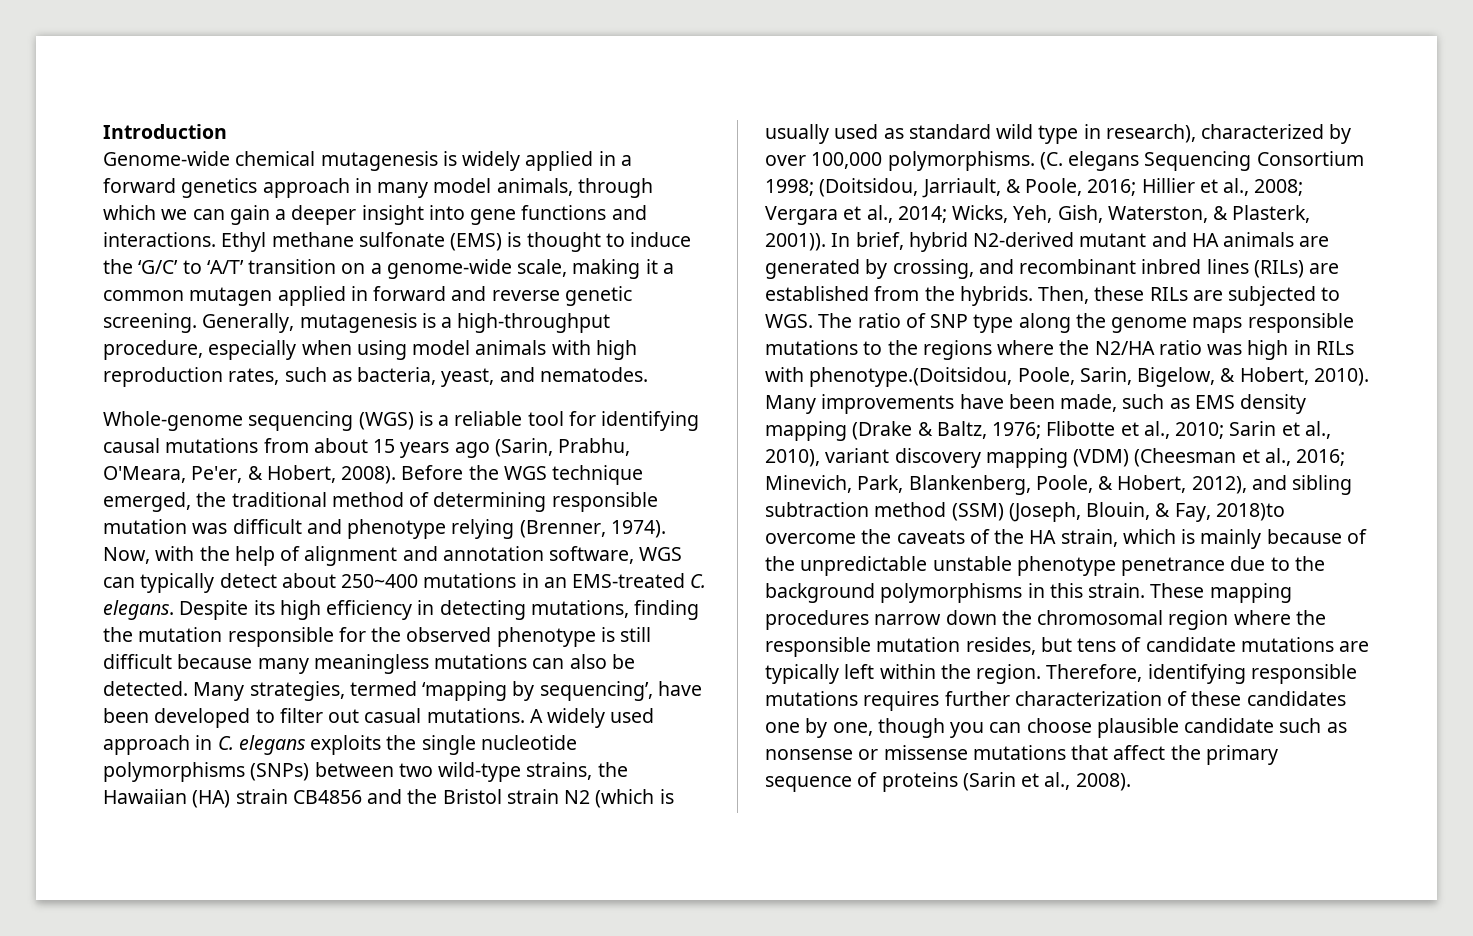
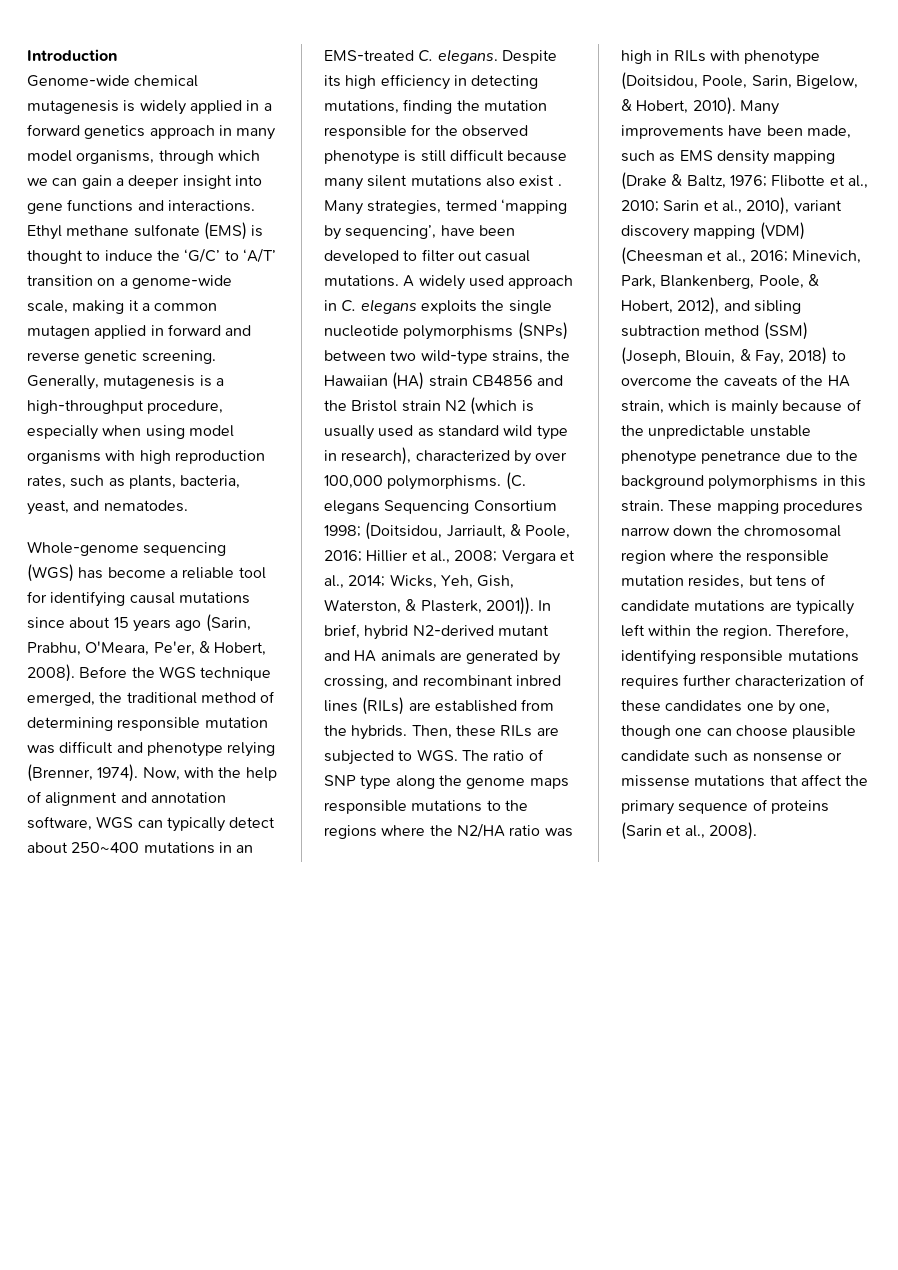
- Genome-wide chemical mutagenesis is widely applied in a forward genetics approach in many model animals, through which we can gain a deeper insight into gene functions and interactions.
+ Genome-wide chemical mutagenesis is widely applied in a forward genetics approach in many model organisms, through which we can gain a deeper insight into gene functions and interactions.
- Generally, mutagenesis is a high-throughput procedure, especially when using model animals with high reproduction rates, such as bacteria, yeast, and nematodes.
+ Generally, mutagenesis is a high-throughput procedure, especially when using model organisms with high reproduction rates, such as plants, bacteria, yeast, and nematodes.
- Whole-genome sequencing (WGS) is a reliable tool for identifying causal mutations from about 15 years ago (Sarin, Prabhu, O'Meara, Pe'er, & Hobert, 2008).
+ Whole-genome sequencing (WGS) has become a reliable tool for identifying causal mutations since about 15 years ago (Sarin, Prabhu, O'Meara, Pe'er, & Hobert, 2008).
- Despite its high efficiency in detecting mutations, finding the mutation responsible for the observed phenotype is still difficult because many meaningless mutations can also be detected.
+ Despite its high efficiency in detecting mutations, finding the mutation responsible for the observed phenotype is still difficult because many silent mutations also exist .
- Then, these RILs are subjected to WGS. The ratio of SNP type along the genome maps responsible mutations to the regions where the N2/HA ratio was high in RILs with phenotype.(Doitsidou, Poole, Sarin, Bigelow, & Hobert, 2010).
+ Then, these RILs are subjected to WGS. The ratio of SNP type along the genome maps responsible mutations to the regions where the N2/HA ratio was high in RILs with phenotype (Doitsidou, Poole, Sarin, Bigelow, & Hobert, 2010).
- Minevich, Park, Blankenberg, Poole, & Hobert, 2012), and sibling subtraction method (SSM) (Joseph, Blouin, & Fay, 2018)to overcome the caveats of the HA strain, which is mainly because of the unpredictable unstable phenotype penetrance due to the background polymorphisms in this strain.
+ Minevich, Park, Blankenberg, Poole, & Hobert, 2012), and sibling subtraction method (SSM) (Joseph, Blouin, & Fay, 2018) to overcome the caveats of the HA strain, which is mainly because of the unpredictable unstable phenotype penetrance due to the background polymorphisms in this strain.
- Therefore, identifying responsible mutations requires further characterization of these candidates one by one, though you can choose plausible candidate such as nonsense or missense mutations that affect the primary sequence of proteins (Sarin et al., 2008).
+ Therefore, identifying responsible mutations requires further characterization of these candidates one by one, though one can choose plausible candidate such as nonsense or missense mutations that affect the primary sequence of proteins (Sarin et al., 2008).

